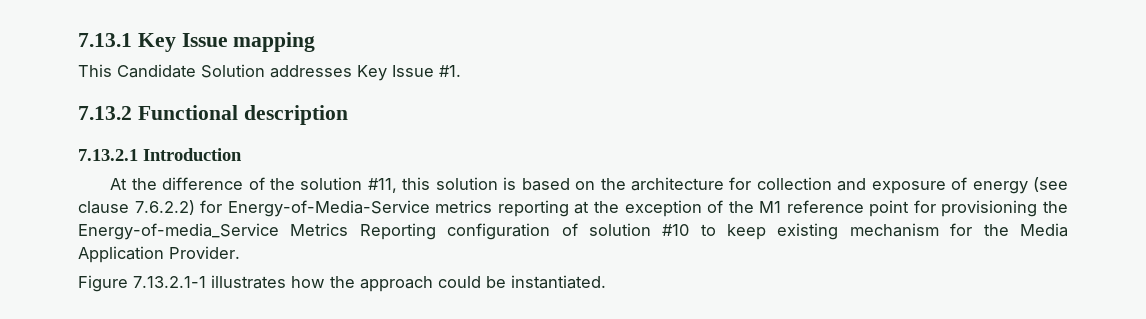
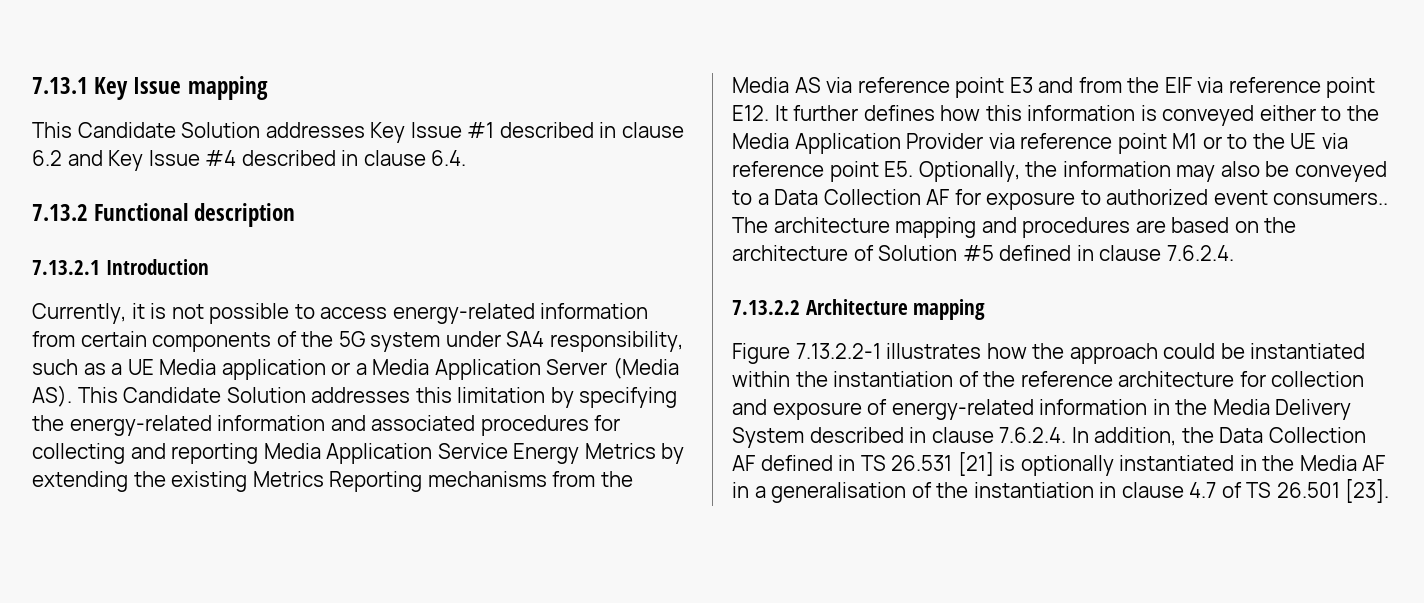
- This Candidate Solution addresses Key Issue #1.
+ This Candidate Solution addresses Key Issue #1 described in clause 6.2 and Key Issue #4 described in clause 6.4.
- At the difference of the solution #11, this solution is based on the architecture for collection and exposure of energy (see clause 7.6.2.2) for Energy-of-Media-Service metrics reporting at the exception of the M1 reference point for provisioning the Energy-of-media_Service Metrics Reporting configuration of solution #10 to keep existing mechanism for the Media Application Provider.
- Figure 7.13.2.1-1 illustrates how the approach could be instantiated.
+ Currently, it is not possible to access energy-related information from certain components of the 5G system under SA4 responsibility, such as a UE Media application or a Media Application Server (Media AS). This Candidate Solution addresses this limitation by specifying the energy-related information and associated procedures for collecting and reporting Media Application Service Energy Metrics by extending the existing Metrics Reporting mechanisms from the Media AS via reference point E3 and from the EIF via reference point E12. It further defines how this information is conveyed either to the Media Application Provider via reference point M1 or to the UE via reference point E5. Optionally, the information may also be conveyed to a Data Collection AF for exposure to authorized event consumers.. The architecture mapping and procedures are based on the architecture of Solution #5 defined in clause 7.6.2.4.
+ 7.13.2.2 Architecture mapping
+ Figure 7.13.2.2-1 illustrates how the approach could be instantiated within the instantiation of the reference architecture for collection and exposure of energy-related information in the Media Delivery System described in clause 7.6.2.4. In addition, the Data Collection AF defined in TS 26.531 [21] is optionally instantiated in the Media AF in a generalisation of the instantiation in clause 4.7 of TS 26.501 [23].

